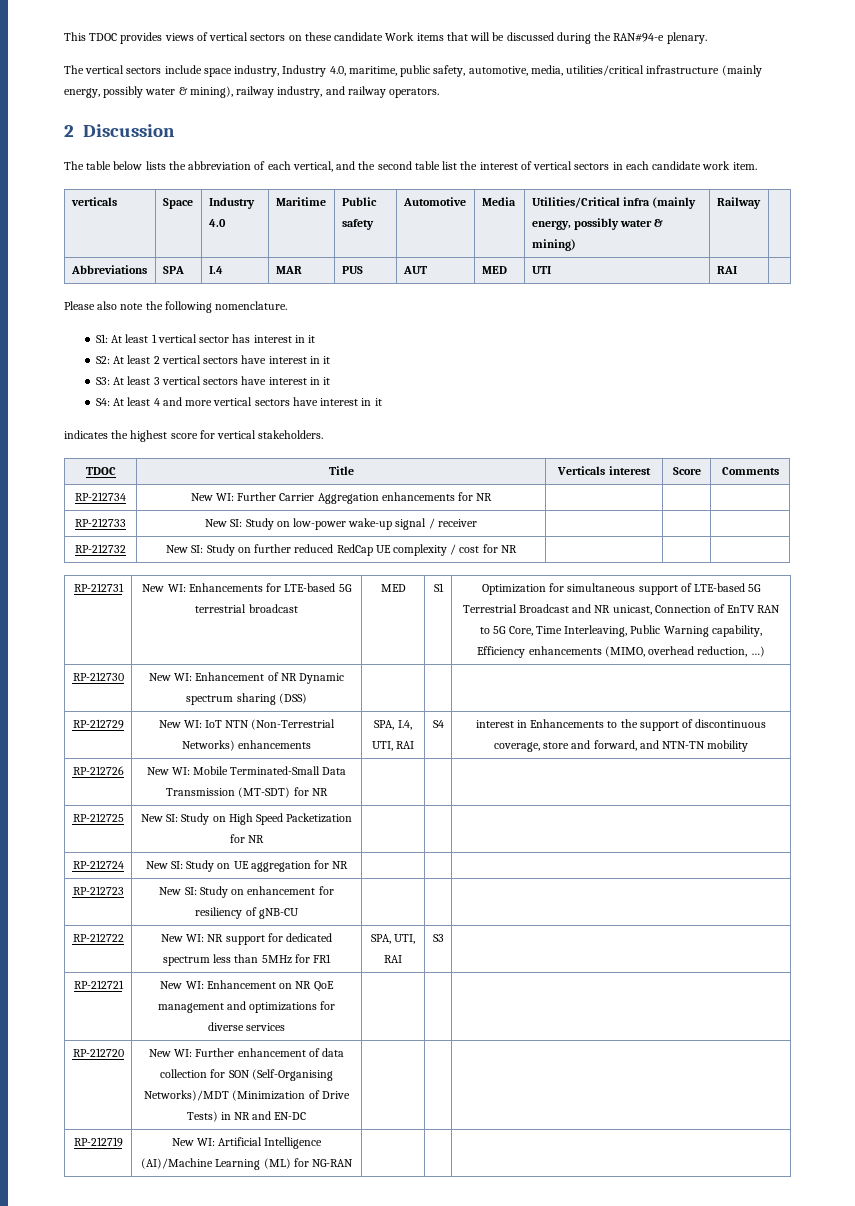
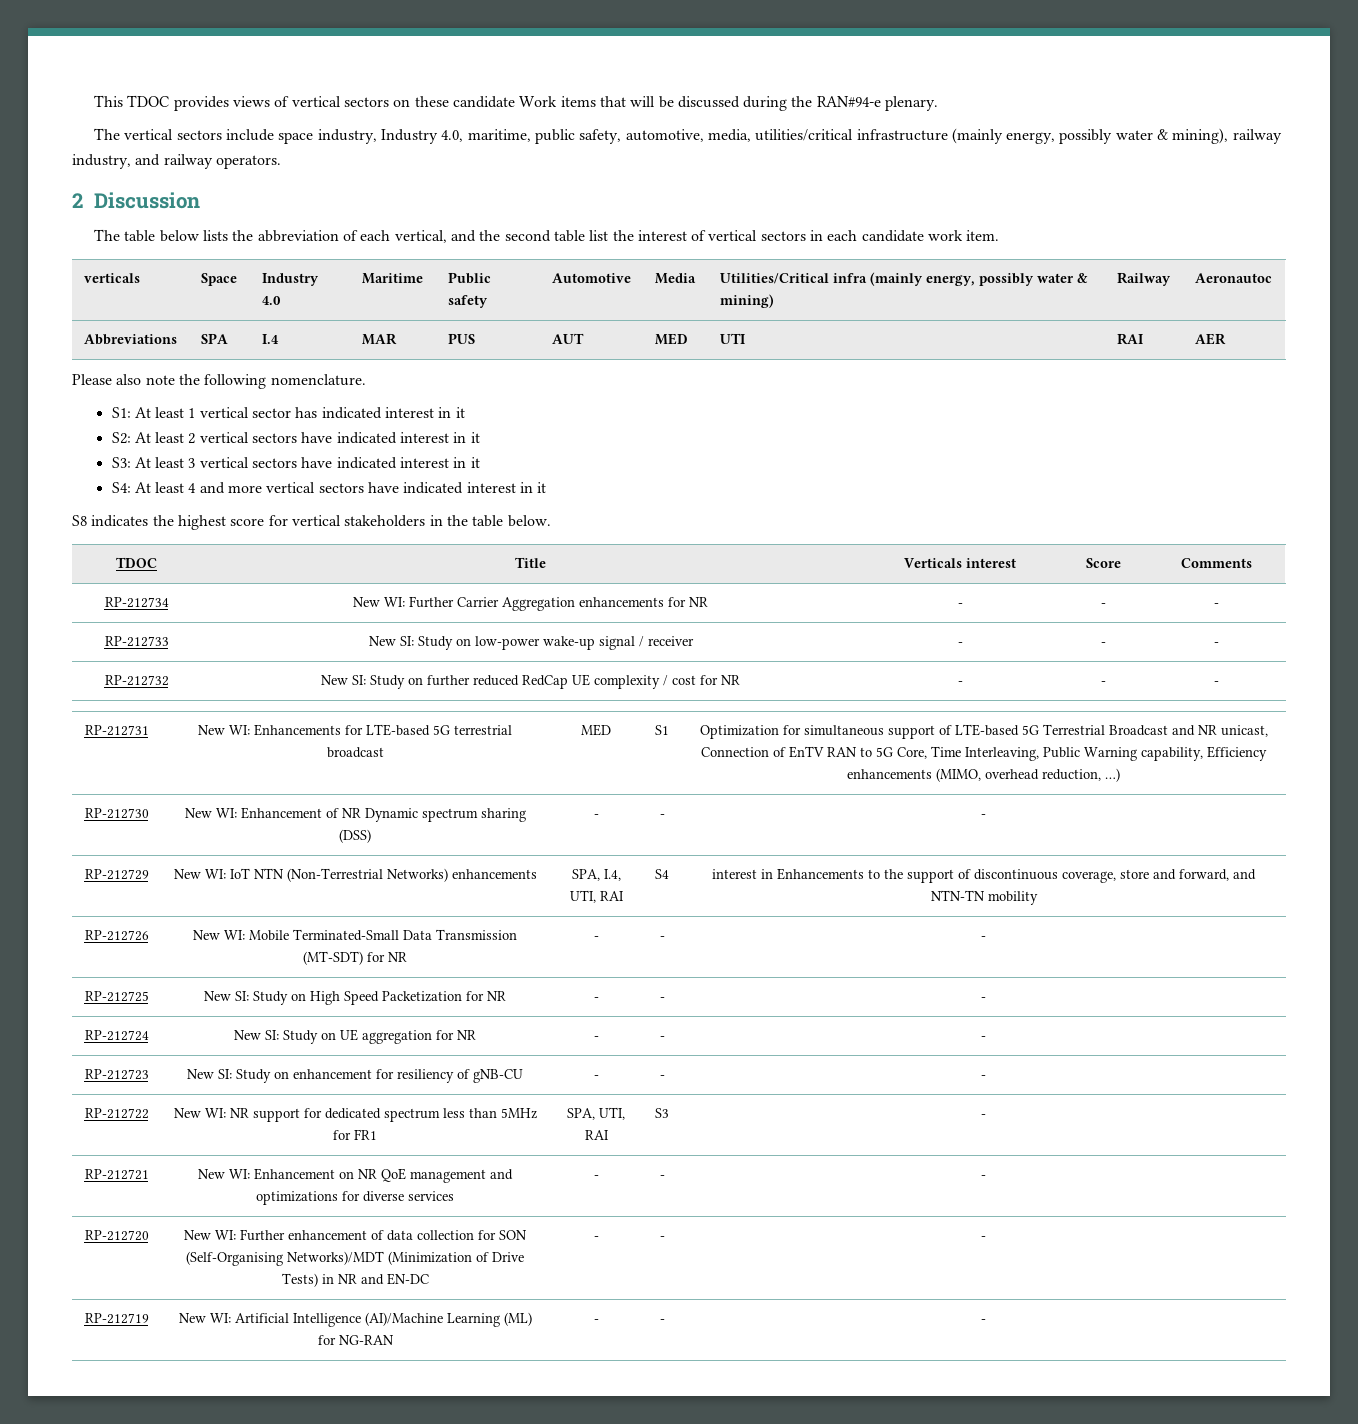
- verticals | Space | Industry 4.0 | Maritime | Public safety | Automotive | Media | Utilities/Critical infra (mainly energy, possibly water & mining) | Railway |
+ verticals | Space | Industry 4.0 | Maritime | Public safety | Automotive | Media | Utilities/Critical infra (mainly energy, possibly water & mining) | Railway | Aeronautoc
- Abbreviations | SPA | I.4 | MAR | PUS | AUT | MED | UTI | RAI |
+ Abbreviations | SPA | I.4 | MAR | PUS | AUT | MED | UTI | RAI | AER
- S1: At least 1 vertical sector has interest in it
+ S1: At least 1 vertical sector has indicated interest in it
- S2: At least 2 vertical sectors have interest in it
+ S2: At least 2 vertical sectors have indicated interest in it
- S3: At least 3 vertical sectors have interest in it
+ S3: At least 3 vertical sectors have indicated interest in it
- S4: At least 4 and more vertical sectors have interest in it
- indicates the highest score for vertical stakeholders.
+ S4: At least 4 and more vertical sectors have indicated interest in it
+ S8 indicates the highest score for vertical stakeholders in the table below.
- RP-212734 | New WI: Further Carrier Aggregation enhancements for NR | | |
+ RP-212734 | New WI: Further Carrier Aggregation enhancements for NR | - | - | -
- RP-212733 | New SI: Study on low-power wake-up signal / receiver | | |
+ RP-212733 | New SI: Study on low-power wake-up signal / receiver | - | - | -
- RP-212732 | New SI: Study on further reduced RedCap UE complexity / cost for NR | | |
+ RP-212732 | New SI: Study on further reduced RedCap UE complexity / cost for NR | - | - | -
- RP-212730 | New WI: Enhancement of NR Dynamic spectrum sharing (DSS) | | |
+ RP-212730 | New WI: Enhancement of NR Dynamic spectrum sharing (DSS) | - | - | -
- RP-212726 | New WI: Mobile Terminated-Small Data Transmission (MT-SDT) for NR | | |
+ RP-212726 | New WI: Mobile Terminated-Small Data Transmission (MT-SDT) for NR | - | - | -
- RP-212725 | New SI: Study on High Speed Packetization for NR | | |
+ RP-212725 | New SI: Study on High Speed Packetization for NR | - | - | -
- RP-212724 | New SI: Study on UE aggregation for NR | | |
+ RP-212724 | New SI: Study on UE aggregation for NR | - | - | -
- RP-212723 | New SI: Study on enhancement for resiliency of gNB-CU | | |
+ RP-212723 | New SI: Study on enhancement for resiliency of gNB-CU | - | - | -
- RP-212722 | New WI: NR support for dedicated spectrum less than 5MHz for FR1 | SPA, UTI, RAI | S3 |
+ RP-212722 | New WI: NR support for dedicated spectrum less than 5MHz for FR1 | SPA, UTI, RAI | S3 | -
- RP-212721 | New WI: Enhancement on NR QoE management and optimizations for diverse services | | |
+ RP-212721 | New WI: Enhancement on NR QoE management and optimizations for diverse services | - | - | -
- RP-212720 | New WI: Further enhancement of data collection for SON (Self-Organising Networks)/MDT (Minimization of Drive Tests) in NR and EN-DC | | |
+ RP-212720 | New WI: Further enhancement of data collection for SON (Self-Organising Networks)/MDT (Minimization of Drive Tests) in NR and EN-DC | - | - | -
- RP-212719 | New WI: Artificial Intelligence (AI)/Machine Learning (ML) for NG-RAN | | |
+ RP-212719 | New WI: Artificial Intelligence (AI)/Machine Learning (ML) for NG-RAN | - | - | -

